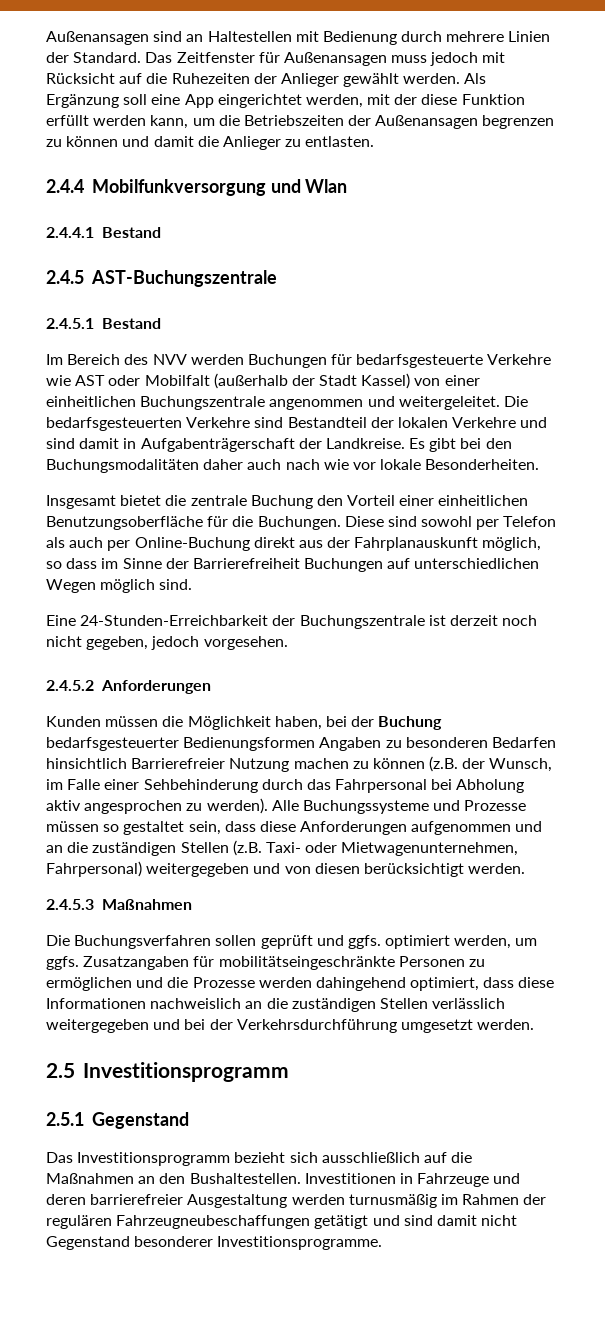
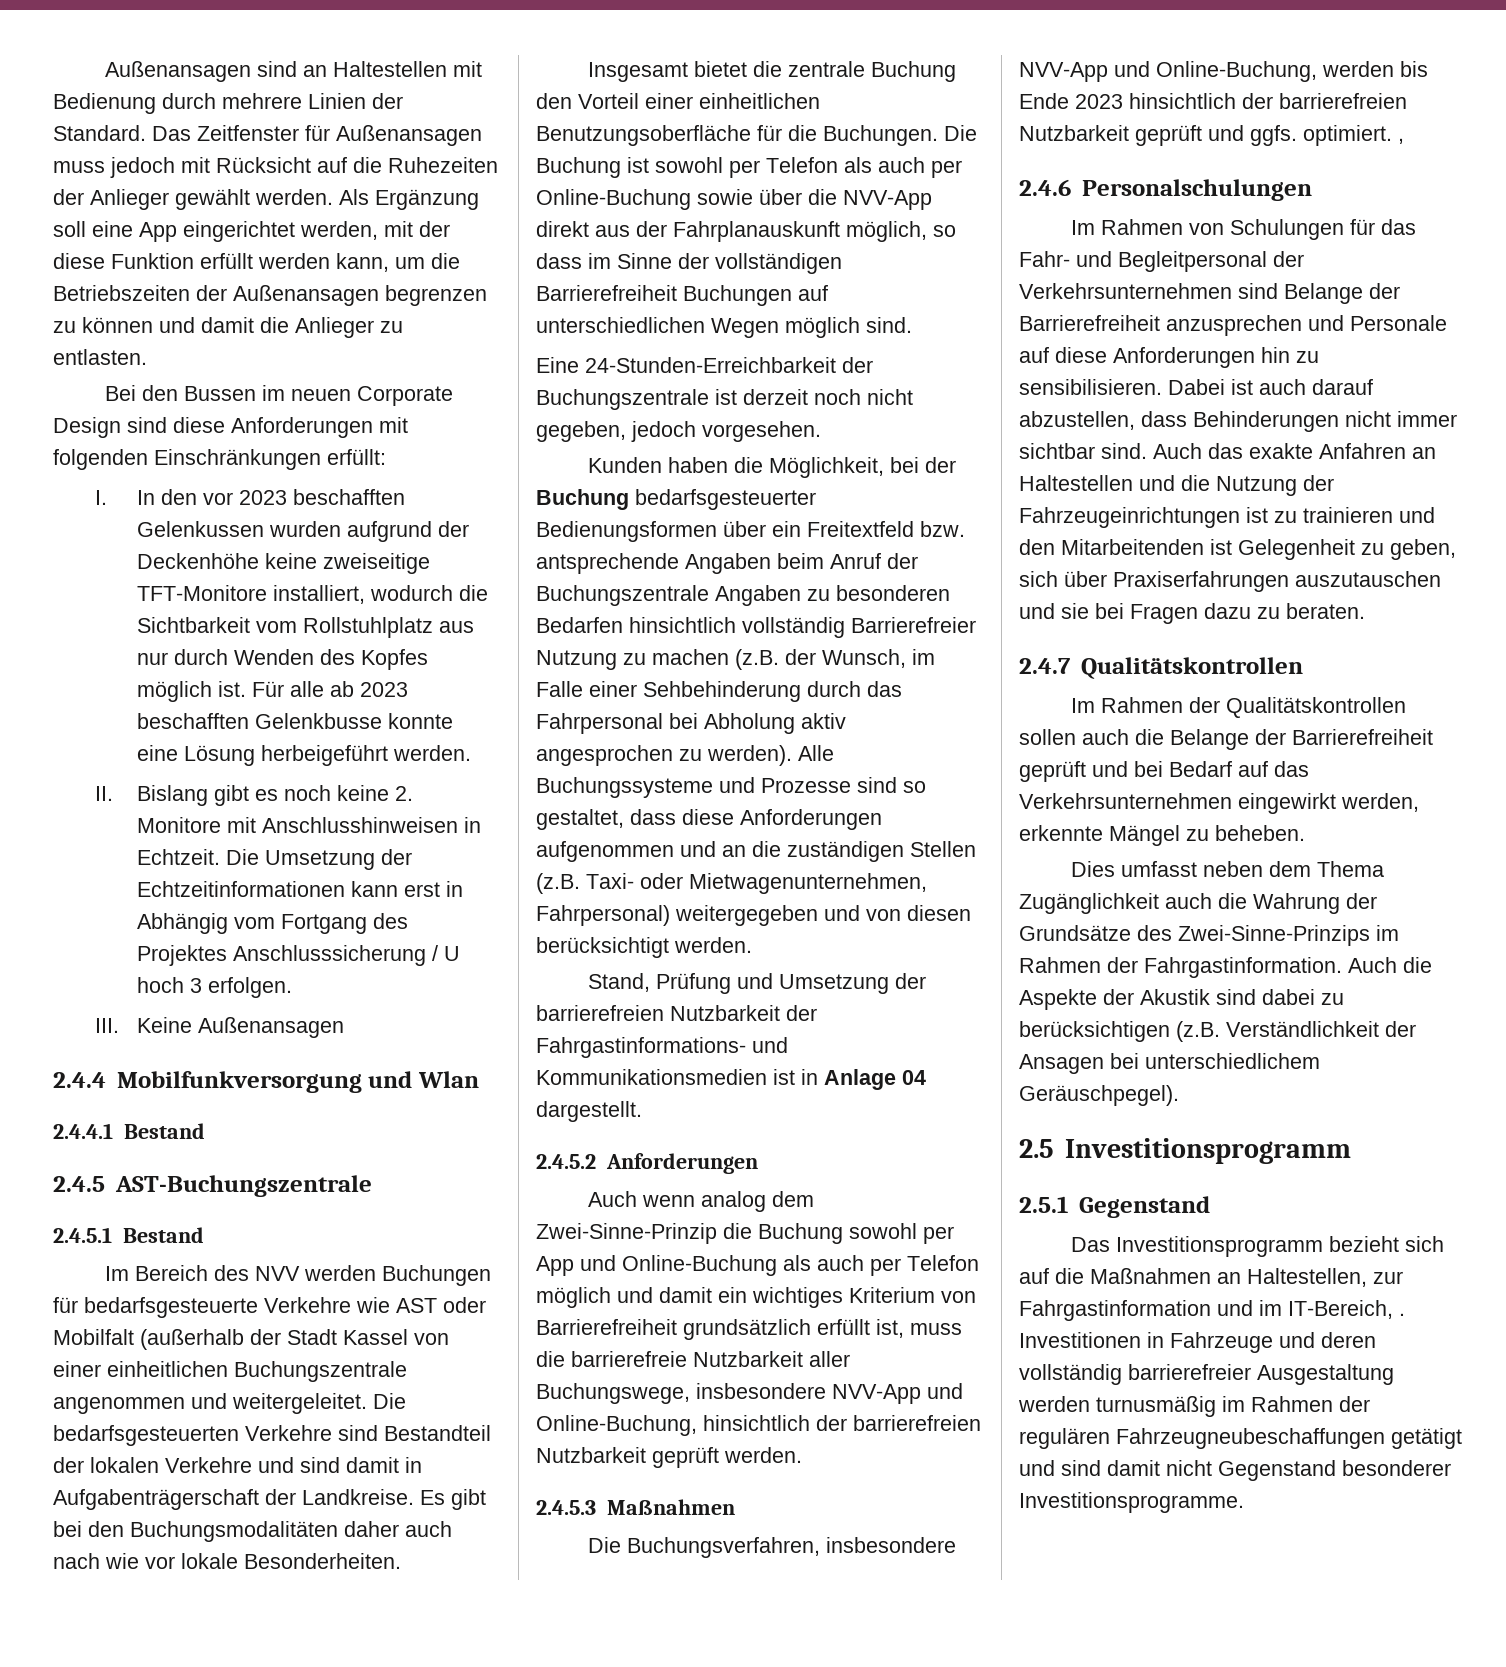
+ Bei den Bussen im neuen Corporate Design sind diese Anforderungen mit folgenden Einschränkungen erfüllt:
+ I. In den vor 2023 beschafften Gelenkussen wurden aufgrund der Deckenhöhe keine zweiseitige TFT-Monitore installiert, wodurch die Sichtbarkeit vom Rollstuhlplatz aus nur durch Wenden des Kopfes möglich ist. Für alle ab 2023 beschafften Gelenkbusse konnte eine Lösung herbeigeführt werden.
+ II. Bislang gibt es noch keine 2. Monitore mit Anschlusshinweisen in Echtzeit. Die Umsetzung der Echtzeitinformationen kann erst in Abhängig vom Fortgang des Projektes Anschlusssicherung / U hoch 3 erfolgen.
+ III. Keine Außenansagen
- Im Bereich des NVV werden Buchungen für bedarfsgesteuerte Verkehre wie AST oder Mobilfalt (außerhalb der Stadt Kassel) von einer einheitlichen Buchungszentrale angenommen und weitergeleitet.
+ Im Bereich des NVV werden Buchungen für bedarfsgesteuerte Verkehre wie AST oder Mobilfalt (außerhalb der Stadt Kassel von einer einheitlichen Buchungszentrale angenommen und weitergeleitet.
- Diese sind sowohl per Telefon als auch per Online-Buchung direkt aus der Fahrplanauskunft möglich, so dass im Sinne der Barrierefreiheit Buchungen auf unterschiedlichen Wegen möglich sind.
+ Die Buchung ist sowohl per Telefon als auch per Online-Buchung sowie über die NVV-App direkt aus der Fahrplanauskunft möglich, so dass im Sinne der vollständigen Barrierefreiheit Buchungen auf unterschiedlichen Wegen möglich sind.
- 2.4.5.2 Anforderungen
- Kunden müssen die Möglichkeit haben, bei der Buchung bedarfsgesteuerter Bedienungsformen Angaben zu besonderen Bedarfen hinsichtlich Barrierefreier Nutzung machen zu können (z.B. der Wunsch, im Falle einer Sehbehinderung durch das Fahrpersonal bei Abholung aktiv angesprochen zu werden).
+ Kunden haben die Möglichkeit, bei der Buchung bedarfsgesteuerter Bedienungsformen über ein Freitextfeld bzw. antsprechende Angaben beim Anruf der Buchungszentrale Angaben zu besonderen Bedarfen hinsichtlich vollständig Barrierefreier Nutzung zu machen (z.B. der Wunsch, im Falle einer Sehbehinderung durch das Fahrpersonal bei Abholung aktiv angesprochen zu werden).
- Alle Buchungssysteme und Prozesse müssen so gestaltet sein, dass diese Anforderungen aufgenommen und an die zuständigen Stellen (z.B. Taxi- oder Mietwagenunternehmen, Fahrpersonal) weitergegeben und von diesen berücksichtigt werden.
+ Alle Buchungssysteme und Prozesse sind so gestaltet, dass diese Anforderungen aufgenommen und an die zuständigen Stellen (z.B. Taxi- oder Mietwagenunternehmen, Fahrpersonal) weitergegeben und von diesen berücksichtigt werden.
+ Stand, Prüfung und Umsetzung der barrierefreien Nutzbarkeit der Fahrgastinformations- und Kommunikationsmedien ist in Anlage 04 dargestellt.
+ 2.4.5.2 Anforderungen
+ Auch wenn analog dem Zwei-Sinne-Prinzip die Buchung sowohl per App und Online-Buchung als auch per Telefon möglich und damit ein wichtiges Kriterium von Barrierefreiheit grundsätzlich erfüllt ist, muss die barrierefreie Nutzbarkeit aller Buchungswege, insbesondere NVV-App und Online-Buchung, hinsichtlich der barrierefreien Nutzbarkeit geprüft werden.
  2.4.5.3 Maßnahmen
- Die Buchungsverfahren sollen geprüft und ggfs. optimiert werden, um ggfs. Zusatzangaben für mobilitätseingeschränkte Personen zu ermöglichen und die Prozesse werden dahingehend optimiert, dass diese Informationen nachweislich an die zuständigen Stellen verlässlich weitergegeben und bei der Verkehrsdurchführung umgesetzt werden.
+ Die Buchungsverfahren, insbesondere NVV-App und Online-Buchung, werden bis Ende 2023 hinsichtlich der barrierefreien Nutzbarkeit geprüft und ggfs. optimiert. ,
+ 2.4.6 Personalschulungen
+ Im Rahmen von Schulungen für das Fahr- und Begleitpersonal der Verkehrsunternehmen sind Belange der Barrierefreiheit anzusprechen und Personale auf diese Anforderungen hin zu sensibilisieren. Dabei ist auch darauf abzustellen, dass Behinderungen nicht immer sichtbar sind. Auch das exakte Anfahren an Haltestellen und die Nutzung der Fahrzeugeinrichtungen ist zu trainieren und den Mitarbeitenden ist Gelegenheit zu geben, sich über Praxiserfahrungen auszutauschen und sie bei Fragen dazu zu beraten.
+ 2.4.7 Qualitätskontrollen
+ Im Rahmen der Qualitätskontrollen sollen auch die Belange der Barrierefreiheit geprüft und bei Bedarf auf das Verkehrsunternehmen eingewirkt werden, erkennte Mängel zu beheben.
+ Dies umfasst neben dem Thema Zugänglichkeit auch die Wahrung der Grundsätze des Zwei-Sinne-Prinzips im Rahmen der Fahrgastinformation. Auch die Aspekte der Akustik sind dabei zu berücksichtigen (z.B. Verständlichkeit der Ansagen bei unterschiedlichem Geräuschpegel).
- Das Investitionsprogramm bezieht sich ausschließlich auf die Maßnahmen an den Bushaltestellen.
+ Das Investitionsprogramm bezieht sich auf die Maßnahmen an Haltestellen, zur Fahrgastinformation und im IT-Bereich, .
- Investitionen in Fahrzeuge und deren barrierefreier Ausgestaltung werden turnusmäßig im Rahmen der regulären Fahrzeugneubeschaffungen getätigt und sind damit nicht Gegenstand besonderer Investitionsprogramme.
+ Investitionen in Fahrzeuge und deren vollständig barrierefreier Ausgestaltung werden turnusmäßig im Rahmen der regulären Fahrzeugneubeschaffungen getätigt und sind damit nicht Gegenstand besonderer Investitionsprogramme.

